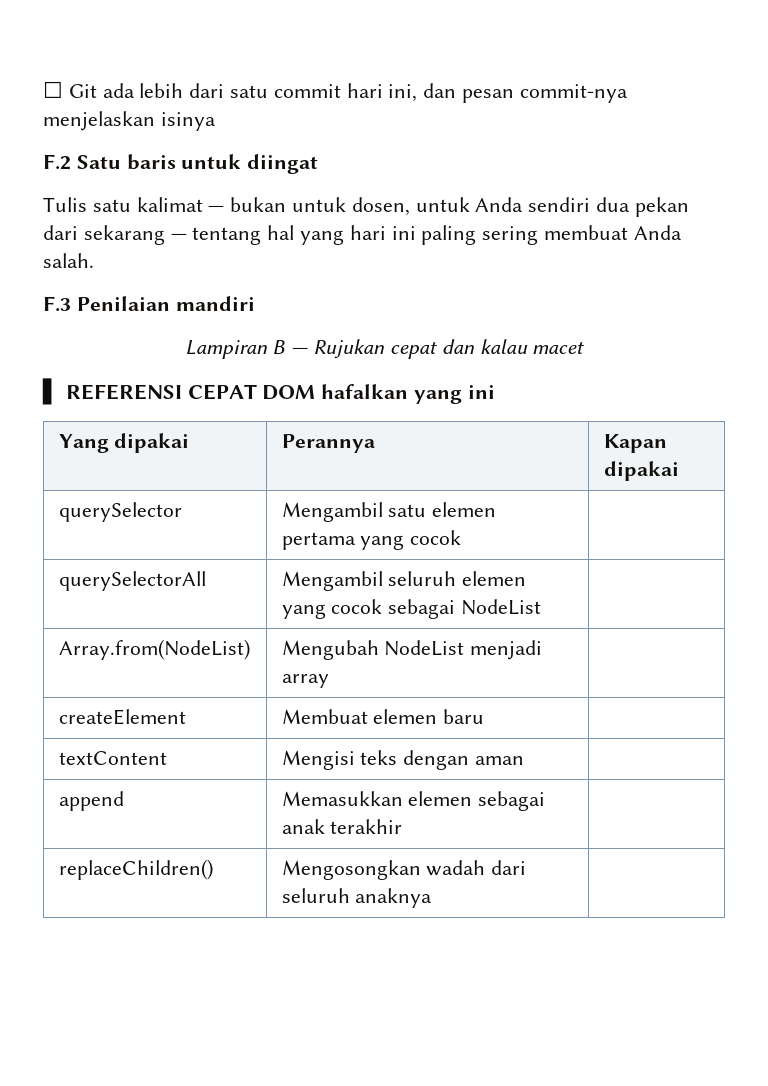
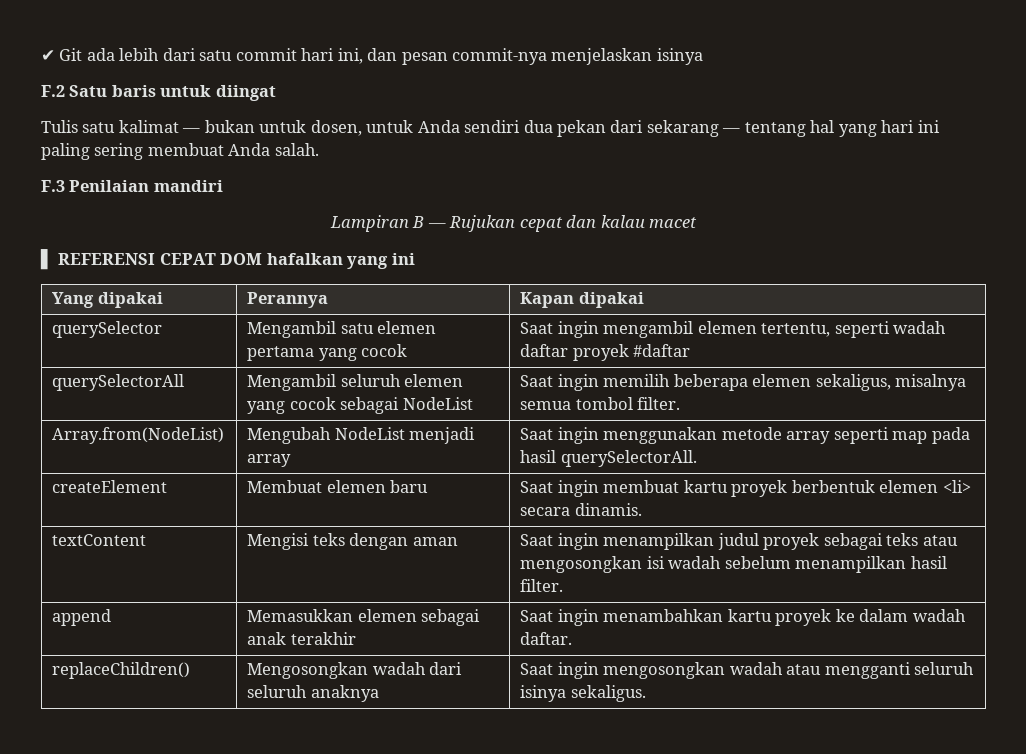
- ☐ Git ada lebih dari satu commit hari ini, dan pesan commit-nya menjelaskan isinya
+ ✔ Git ada lebih dari satu commit hari ini, dan pesan commit-nya menjelaskan isinya
- querySelector | Mengambil satu elemen pertama yang cocok |
+ querySelector | Mengambil satu elemen pertama yang cocok | Saat ingin mengambil elemen tertentu, seperti wadah daftar proyek #daftar
- querySelectorAll | Mengambil seluruh elemen yang cocok sebagai NodeList |
+ querySelectorAll | Mengambil seluruh elemen yang cocok sebagai NodeList | Saat ingin memilih beberapa elemen sekaligus, misalnya semua tombol filter.
- Array.from(NodeList) | Mengubah NodeList menjadi array |
- createElement | Membuat elemen baru |
+ Array.from(NodeList) | Mengubah NodeList menjadi array | Saat ingin menggunakan metode array seperti map pada hasil querySelectorAll.
+ createElement | Membuat elemen baru | Saat ingin membuat kartu proyek berbentuk elemen <li> secara dinamis.
- textContent | Mengisi teks dengan aman |
+ textContent | Mengisi teks dengan aman | Saat ingin menampilkan judul proyek sebagai teks atau mengosongkan isi wadah sebelum menampilkan hasil filter.
- append | Memasukkan elemen sebagai anak terakhir |
+ append | Memasukkan elemen sebagai anak terakhir | Saat ingin menambahkan kartu proyek ke dalam wadah daftar.
- replaceChildren() | Mengosongkan wadah dari seluruh anaknya |
+ replaceChildren() | Mengosongkan wadah dari seluruh anaknya | Saat ingin mengosongkan wadah atau mengganti seluruh isinya sekaligus.

